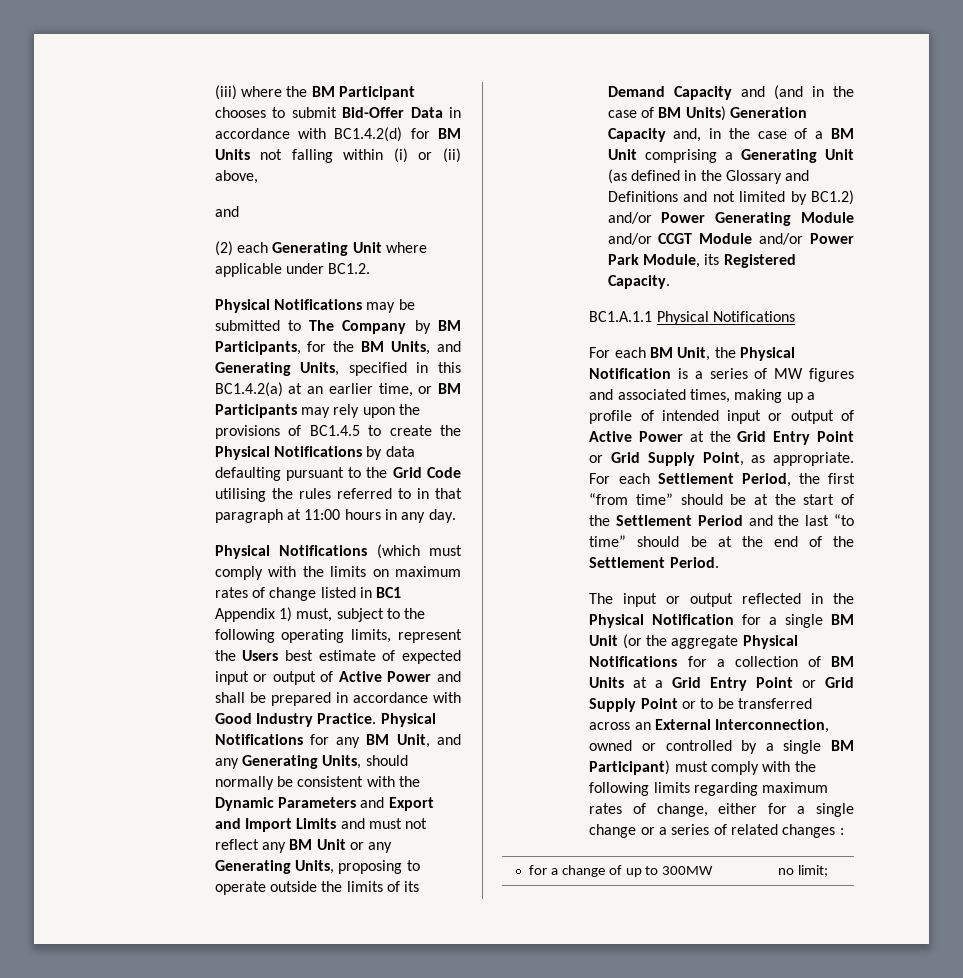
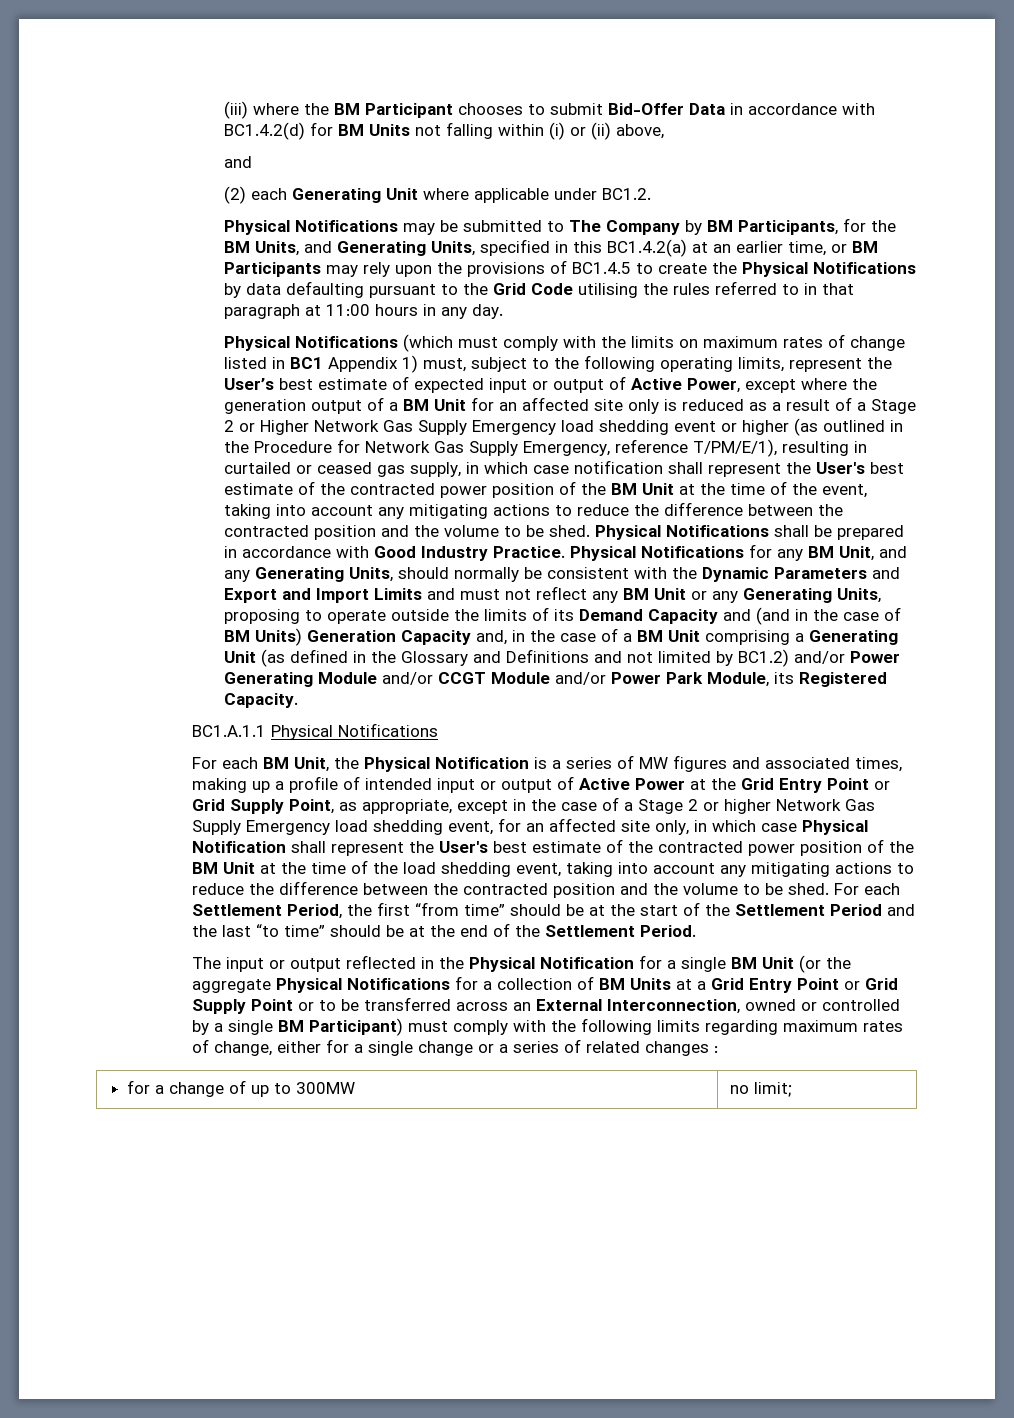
- Physical Notifications (which must comply with the limits on maximum rates of change listed in BC1 Appendix 1) must, subject to the following operating limits, represent the Users best estimate of expected input or output of Active Power and shall be prepared in accordance with Good Industry Practice.
+ Physical Notifications (which must comply with the limits on maximum rates of change listed in BC1 Appendix 1) must, subject to the following operating limits, represent the User’s best estimate of expected input or output of Active Power, except where the generation output of a BM Unit for an affected site only is reduced as a result of a Stage 2 or Higher Network Gas Supply Emergency load shedding event or higher (as outlined in the Procedure for Network Gas Supply Emergency, reference T/PM/E/1), resulting in curtailed or ceased gas supply, in which case notification shall represent the User's best estimate of the contracted power position of the BM Unit at the time of the event, taking into account any mitigating actions to reduce the difference between the contracted position and the volume to be shed. Physical Notifications shall be prepared in accordance with Good Industry Practice.
- For each BM Unit, the Physical Notification is a series of MW figures and associated times, making up a profile of intended input or output of Active Power at the Grid Entry Point or Grid Supply Point, as appropriate.
+ For each BM Unit, the Physical Notification is a series of MW figures and associated times, making up a profile of intended input or output of Active Power at the Grid Entry Point or Grid Supply Point, as appropriate, except in the case of a Stage 2 or higher Network Gas Supply Emergency load shedding event, for an affected site only, in which case Physical Notification shall represent the User's best estimate of the contracted power position of the BM Unit at the time of the load shedding event, taking into account any mitigating actions to reduce the difference between the contracted position and the volume to be shed.

